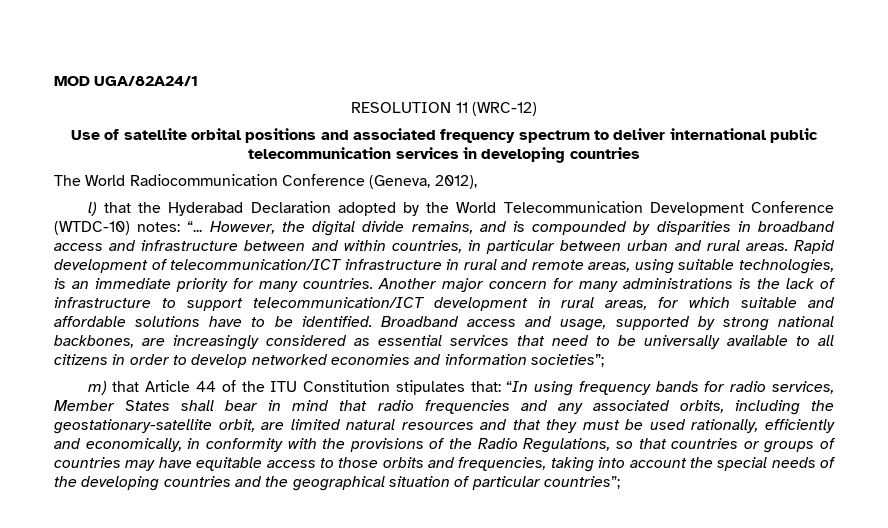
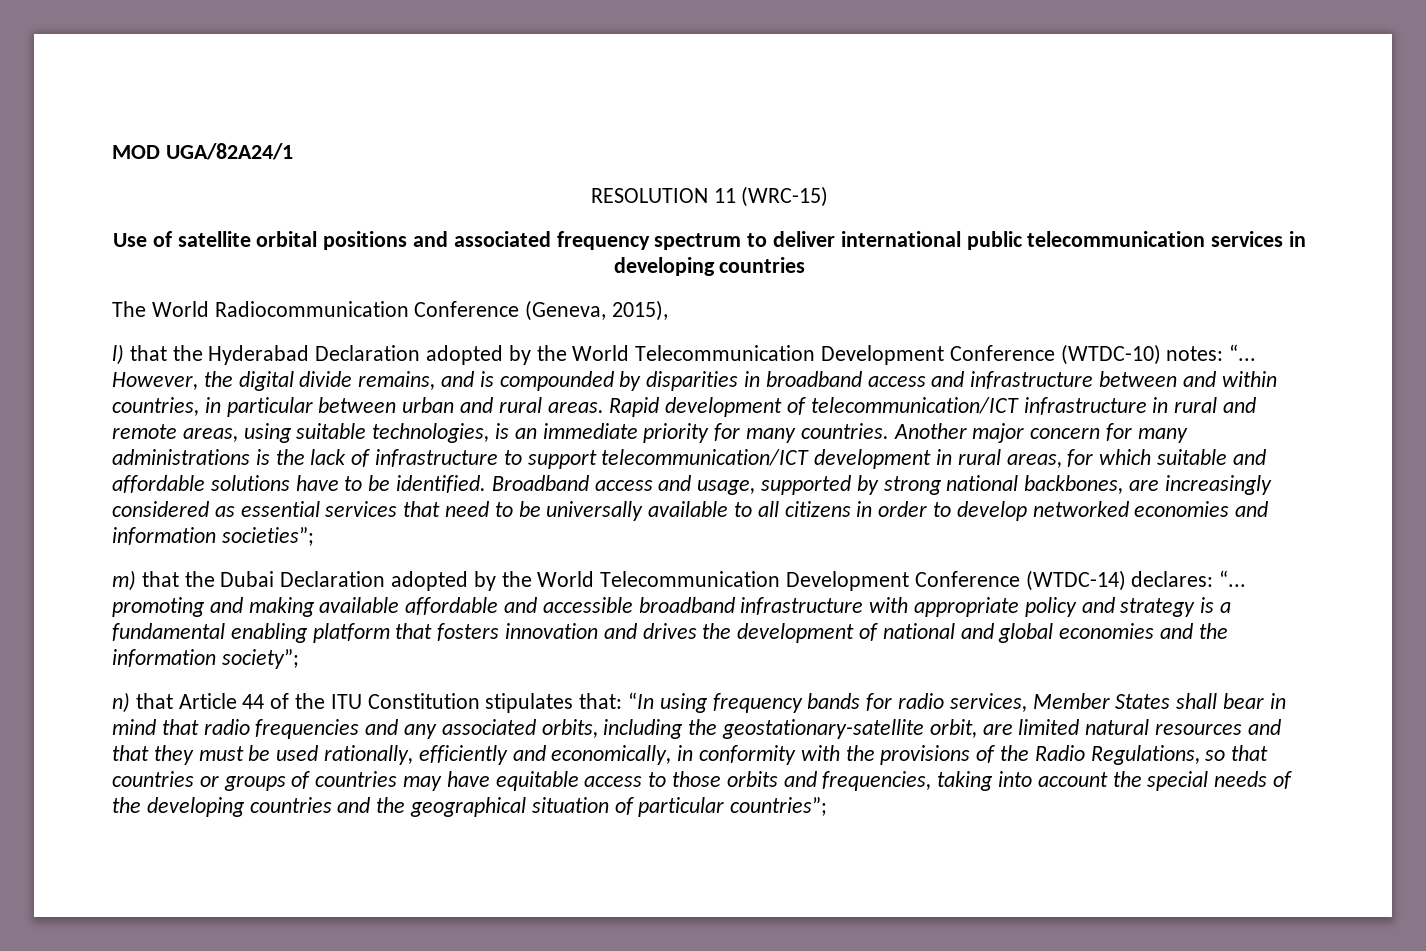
- RESOLUTION 11 (WRC-12)
+ RESOLUTION 11 (WRC-15)
- The World Radiocommunication Conference (Geneva, 2012),
+ The World Radiocommunication Conference (Geneva, 2015),
- m) that Article 44 of the ITU Constitution stipulates that:
+ m) that the Dubai Declaration adopted by the World Telecommunication Development Conference (WTDC-14) declares: “... promoting and making available affordable and accessible broadband infrastructure with appropriate policy and strategy is a fundamental enabling platform that fosters innovation and drives the development of national and global economies and the information society”;
+ n) that Article 44 of the ITU Constitution stipulates that:

